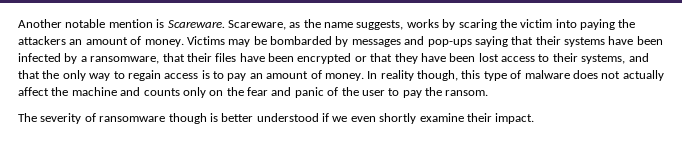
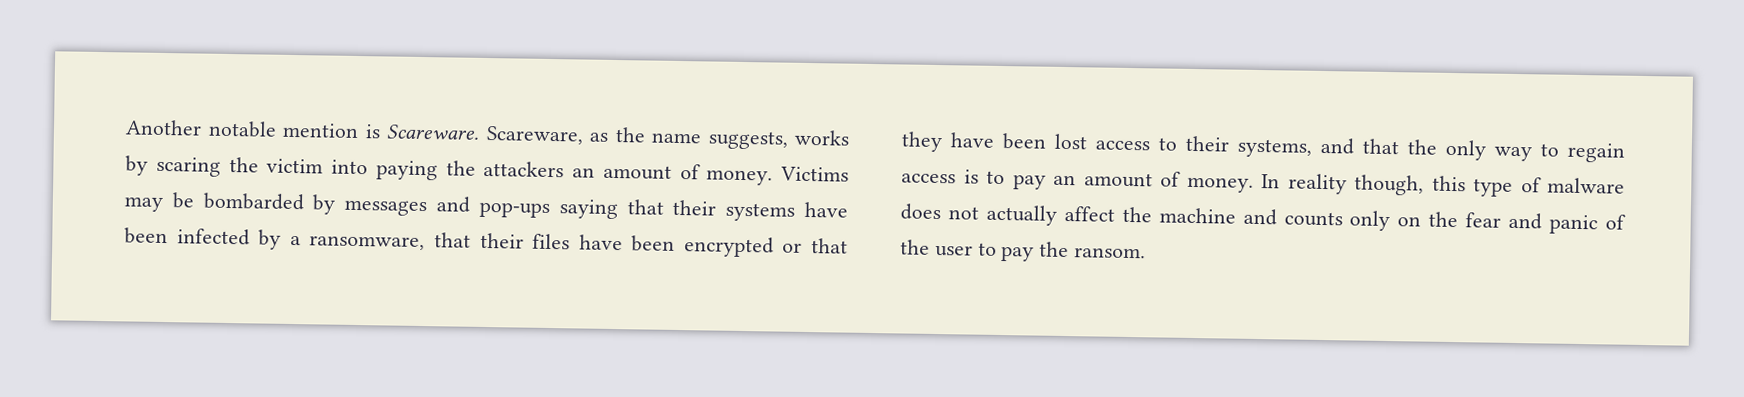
- The severity of ransomware though is better understood if we even shortly examine their impact.

